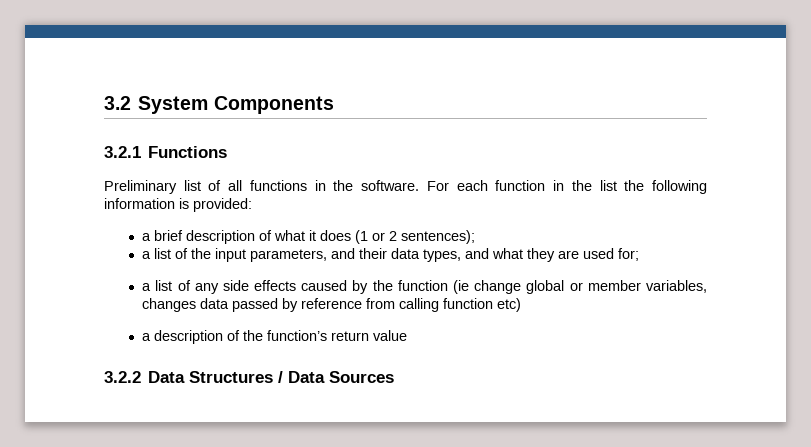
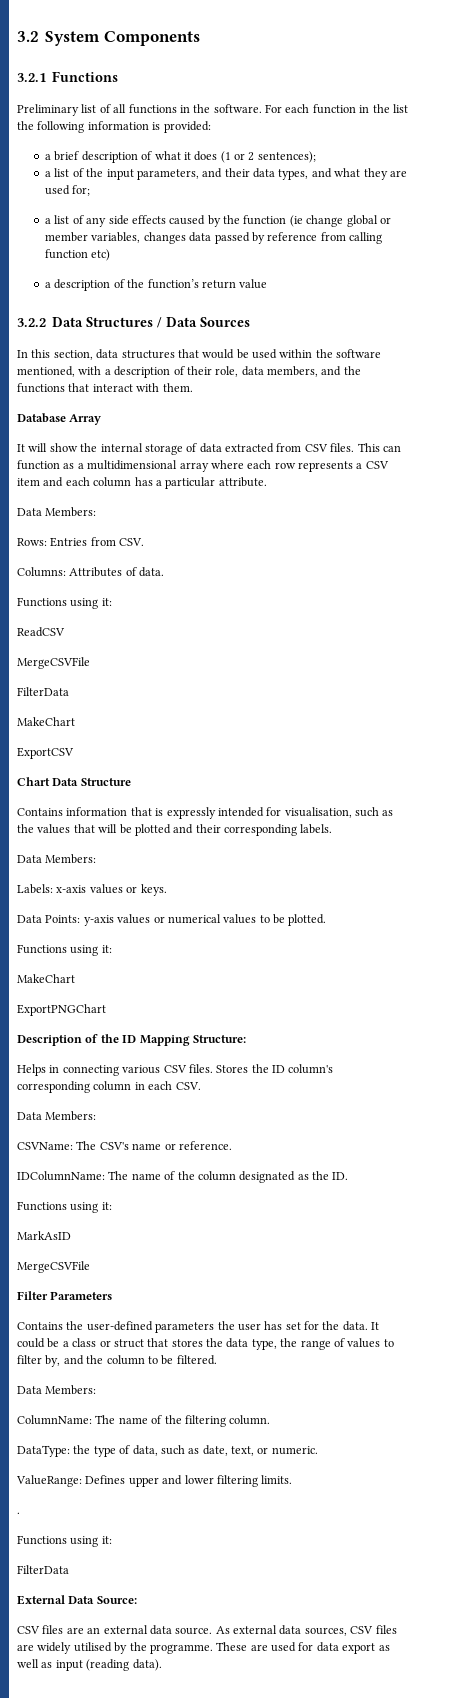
+ In this section, data structures that would be used within the software mentioned, with a description of their role, data members, and the functions that interact with them.
+ Database Array
+ It will show the internal storage of data extracted from CSV files. This can function as a multidimensional array where each row represents a CSV item and each column has a particular attribute.
+ Data Members:
+ Rows: Entries from CSV.
+ Columns: Attributes of data.
+ Functions using it:
+ ReadCSV
+ MergeCSVFile
+ FilterData
+ MakeChart
+ ExportCSV
+ Chart Data Structure
+ Contains information that is expressly intended for visualisation, such as the values that will be plotted and their corresponding labels.
+ Data Members:
+ Labels: x-axis values or keys.
+ Data Points: y-axis values or numerical values to be plotted.
+ Functions using it:
+ MakeChart
+ ExportPNGChart
+ Description of the ID Mapping Structure:
+ Helps in connecting various CSV files. Stores the ID column's corresponding column in each CSV.
+ Data Members:
+ CSVName: The CSV's name or reference.
+ IDColumnName: The name of the column designated as the ID.
+ Functions using it:
+ MarkAsID
+ MergeCSVFile
+ Filter Parameters
+ Contains the user-defined parameters the user has set for the data. It could be a class or struct that stores the data type, the range of values to filter by, and the column to be filtered.
+ Data Members:
+ ColumnName: The name of the filtering column.
+ DataType: the type of data, such as date, text, or numeric.
+ ValueRange: Defines upper and lower filtering limits.
+ .
+ Functions using it:
+ FilterData
+ External Data Source:
+ CSV files are an external data source. As external data sources, CSV files are widely utilised by the programme. These are used for data export as well as input (reading data).

